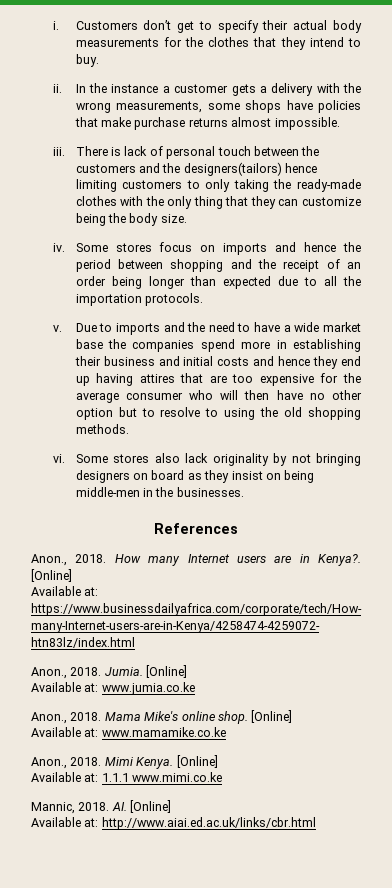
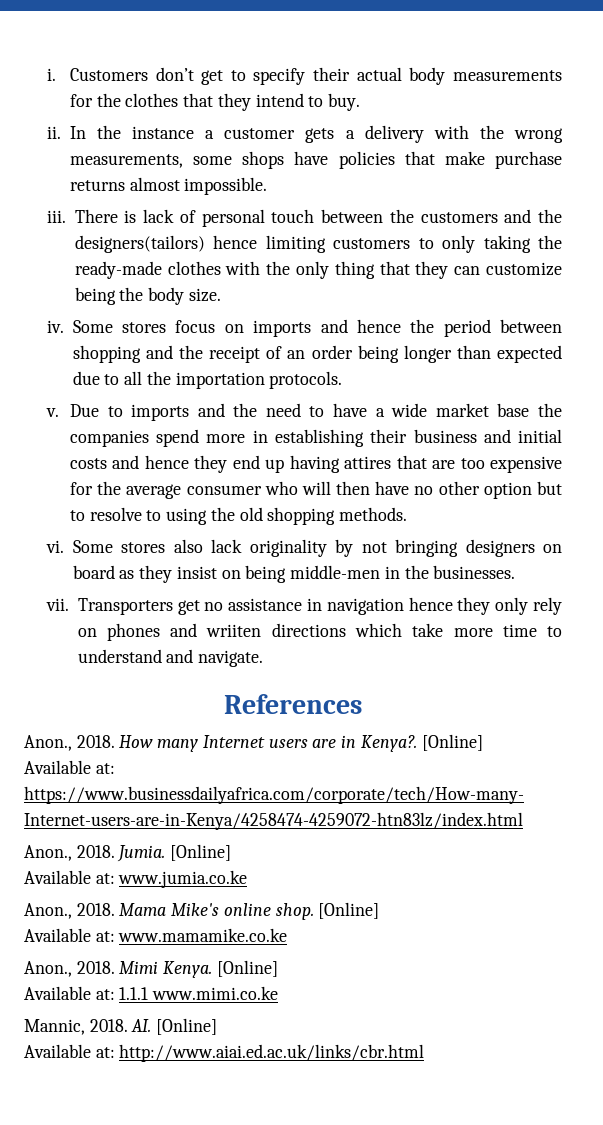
+ vii. Transporters get no assistance in navigation hence they only rely on phones and wriiten directions which take more time to understand and navigate.

